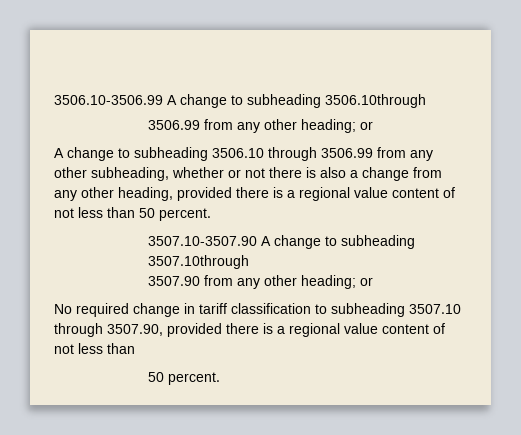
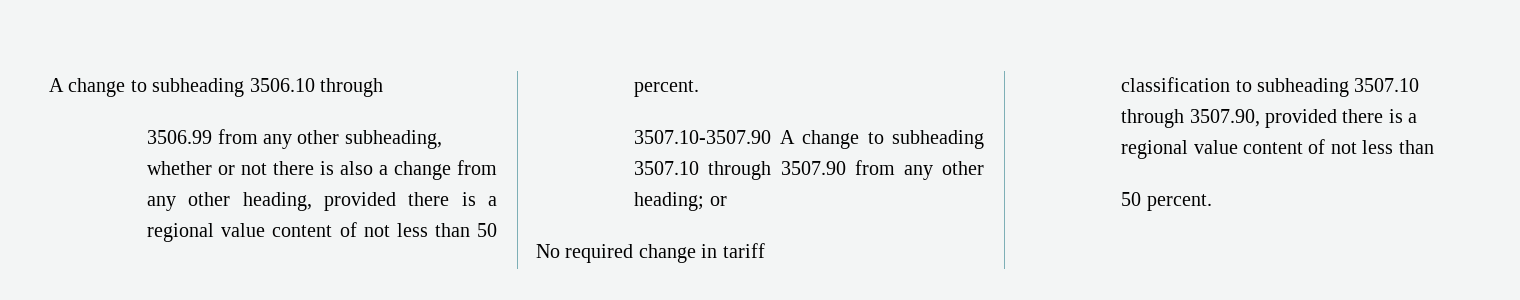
- 3506.10-3506.99 A change to subheading 3506.10through
- 3506.99 from any other heading; or
- A change to subheading 3506.10 through 3506.99 from any other subheading, whether or not there is also a change from any other heading, provided there is a regional value content of not less than 50 percent.
+ A change to subheading 3506.10 through
+ 3506.99 from any other subheading, whether or not there is also a change from any other heading, provided there is a regional value content of not less than 50 percent.
- 3507.10-3507.90 A change to subheading 3507.10through
- 3507.90 from any other heading; or
+ 3507.10-3507.90 A change to subheading 3507.10 through 3507.90 from any other heading; or
- No required change in tariff classification to subheading 3507.10 through 3507.90, provided there is a regional value content of not less than
+ No required change in tariff
+ classification to subheading 3507.10 through 3507.90, provided there is a regional value content of not less than

